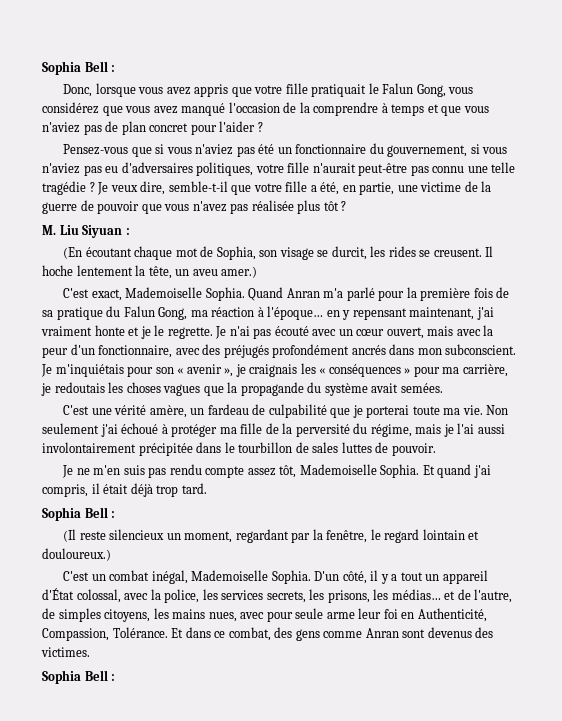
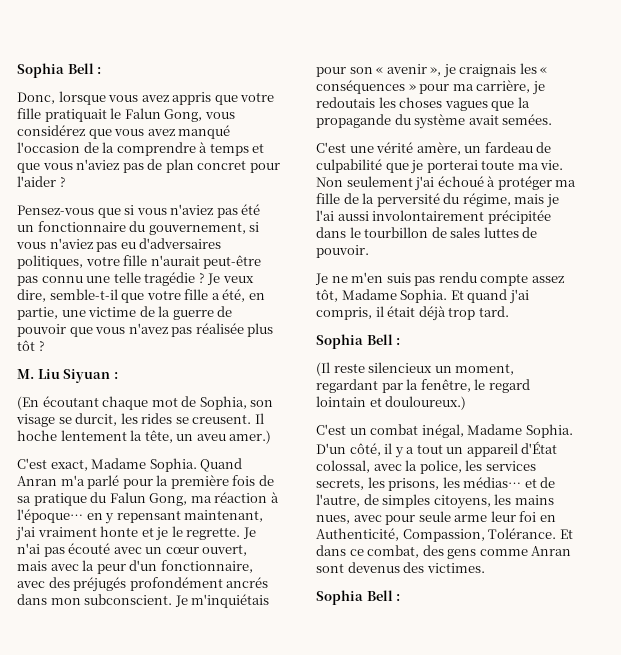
- C'est exact, Mademoiselle Sophia.
+ C'est exact, Madame Sophia.
- Je ne m'en suis pas rendu compte assez tôt, Mademoiselle Sophia.
+ Je ne m'en suis pas rendu compte assez tôt, Madame Sophia.
- C'est un combat inégal, Mademoiselle Sophia.
+ C'est un combat inégal, Madame Sophia.

